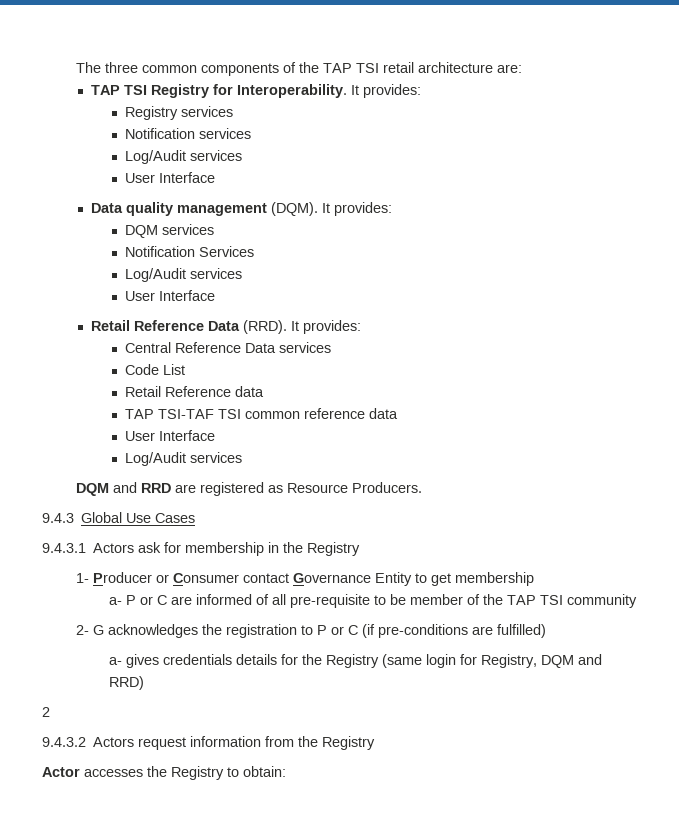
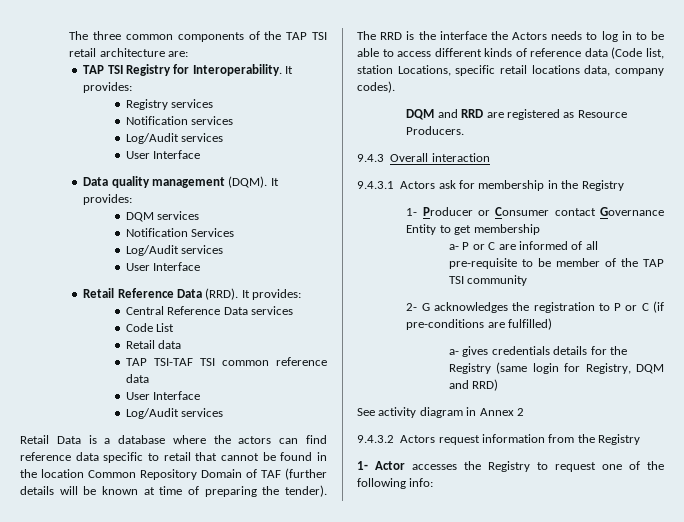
- Retail Reference data
+ Retail data
+ Retail Data is a database where the actors can find reference data specific to retail that cannot be found in the location Common Repository Domain of TAF (further details will be known at time of preparing the tender). The RRD is the interface the Actors needs to log in to be able to access different kinds of reference data (Code list, station Locations, specific retail locations data, company codes).
- 9.4.3 Global Use Cases
+ 9.4.3 Overall interaction
- 2
+ See activity diagram in Annex 2
- Actor accesses the Registry to obtain:
+ 1- Actor accesses the Registry to request one of the following info:

